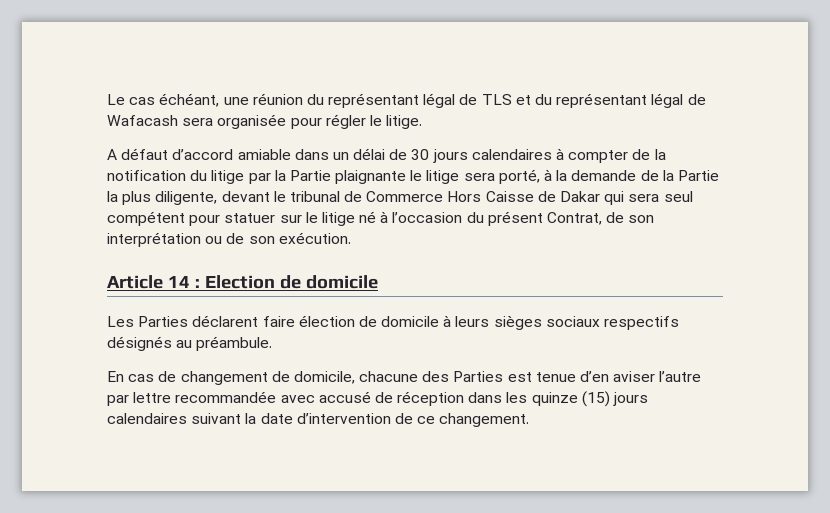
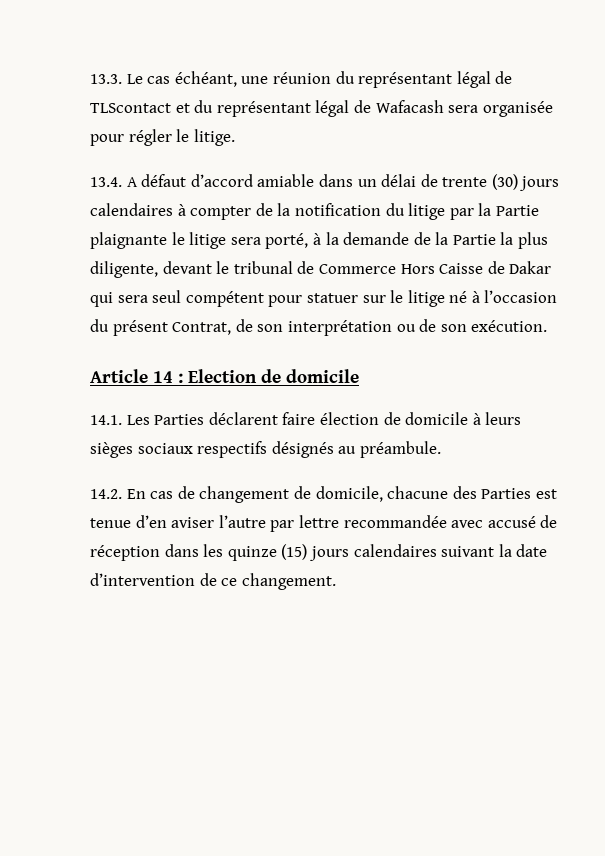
- Le cas échéant, une réunion du représentant légal de TLS et du représentant légal de Wafacash sera organisée pour régler le litige.
+ 13.3. Le cas échéant, une réunion du représentant légal de TLScontact et du représentant légal de Wafacash sera organisée pour régler le litige.
- A défaut d’accord amiable dans un délai de 30 jours calendaires à compter de la notification du litige par la Partie plaignante le litige sera porté, à la demande de la Partie la plus diligente, devant le tribunal de Commerce Hors Caisse de Dakar qui sera seul compétent pour statuer sur le litige né à l’occasion du présent Contrat, de son interprétation ou de son exécution.
+ 13.4. A défaut d’accord amiable dans un délai de trente (30) jours calendaires à compter de la notification du litige par la Partie plaignante le litige sera porté, à la demande de la Partie la plus diligente, devant le tribunal de Commerce Hors Caisse de Dakar qui sera seul compétent pour statuer sur le litige né à l’occasion du présent Contrat, de son interprétation ou de son exécution.
- Les Parties déclarent faire élection de domicile à leurs sièges sociaux respectifs désignés au préambule.
+ 14.1. Les Parties déclarent faire élection de domicile à leurs sièges sociaux respectifs désignés au préambule.
- En cas de changement de domicile, chacune des Parties est tenue d’en aviser l’autre par lettre recommandée avec accusé de réception dans les quinze (15) jours calendaires suivant la date d’intervention de ce changement.
+ 14.2. En cas de changement de domicile, chacune des Parties est tenue d’en aviser l’autre par lettre recommandée avec accusé de réception dans les quinze (15) jours calendaires suivant la date d’intervention de ce changement.

